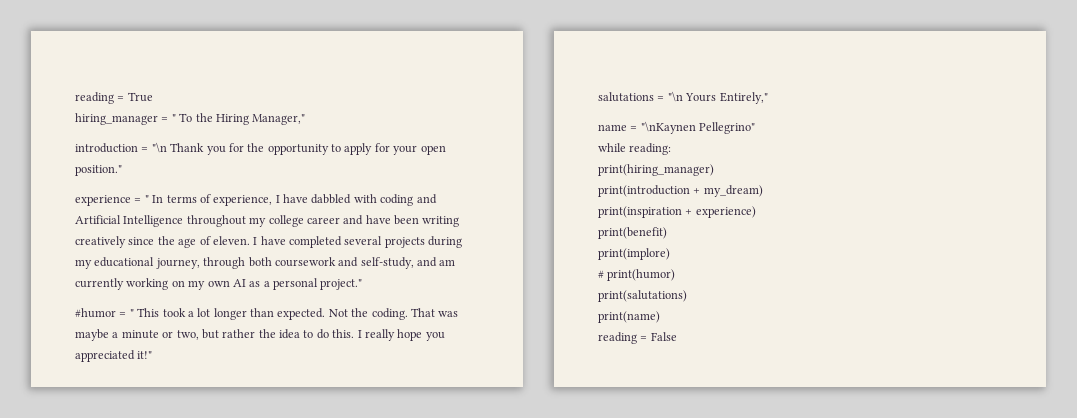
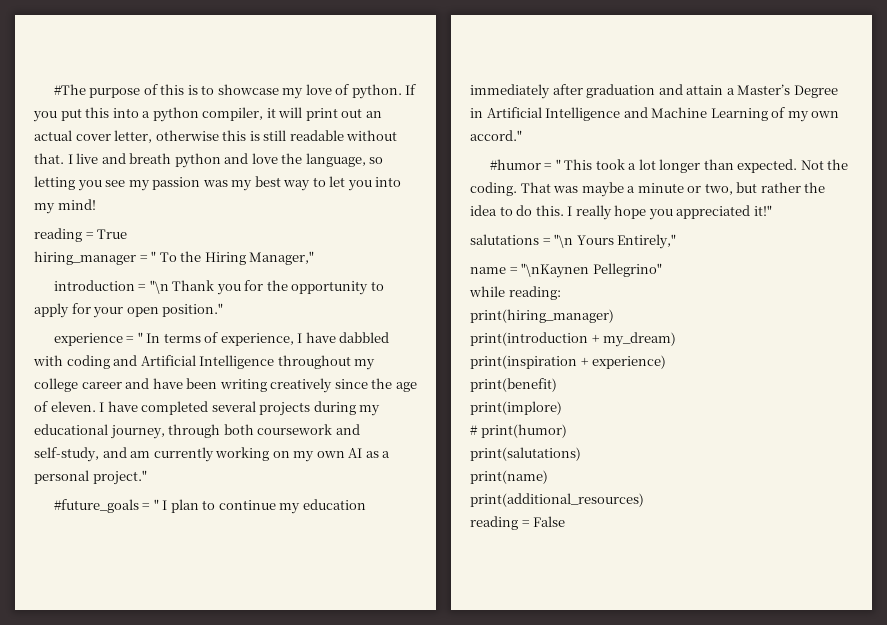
+ #The purpose of this is to showcase my love of python. If you put this into a python compiler, it will print out an actual cover letter, otherwise this is still readable without that. I live and breath python and love the language, so letting you see my passion was my best way to let you into my mind!
+ #future_goals = " I plan to continue my education immediately after graduation and attain a Master’s Degree in Artificial Intelligence and Machine Learning of my own accord."
+ print(additional_resources)

